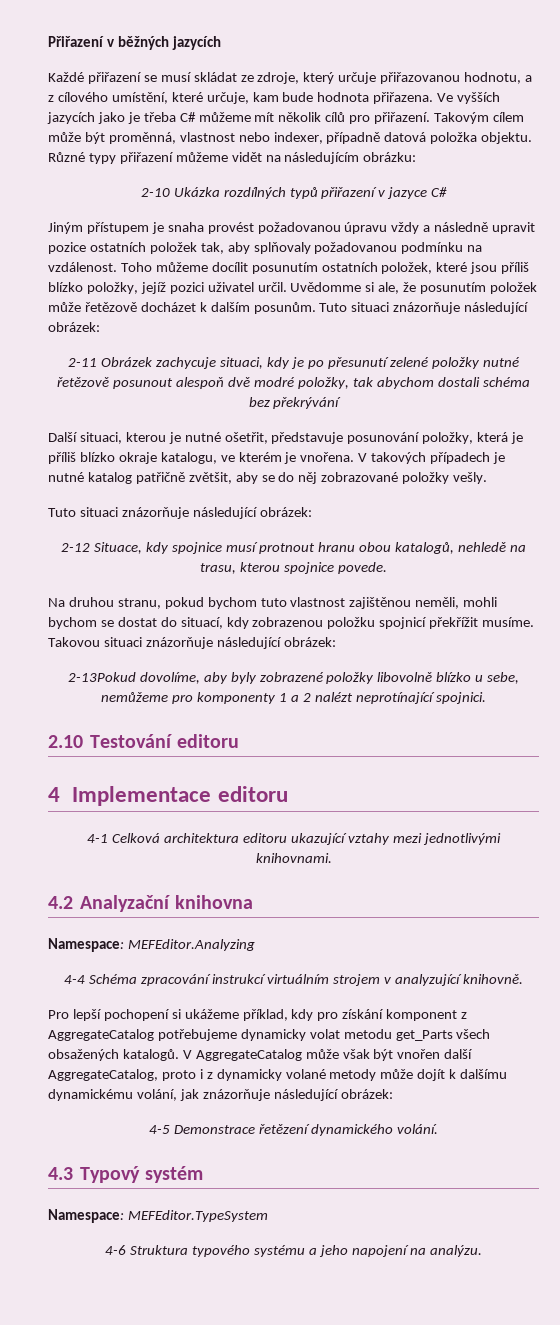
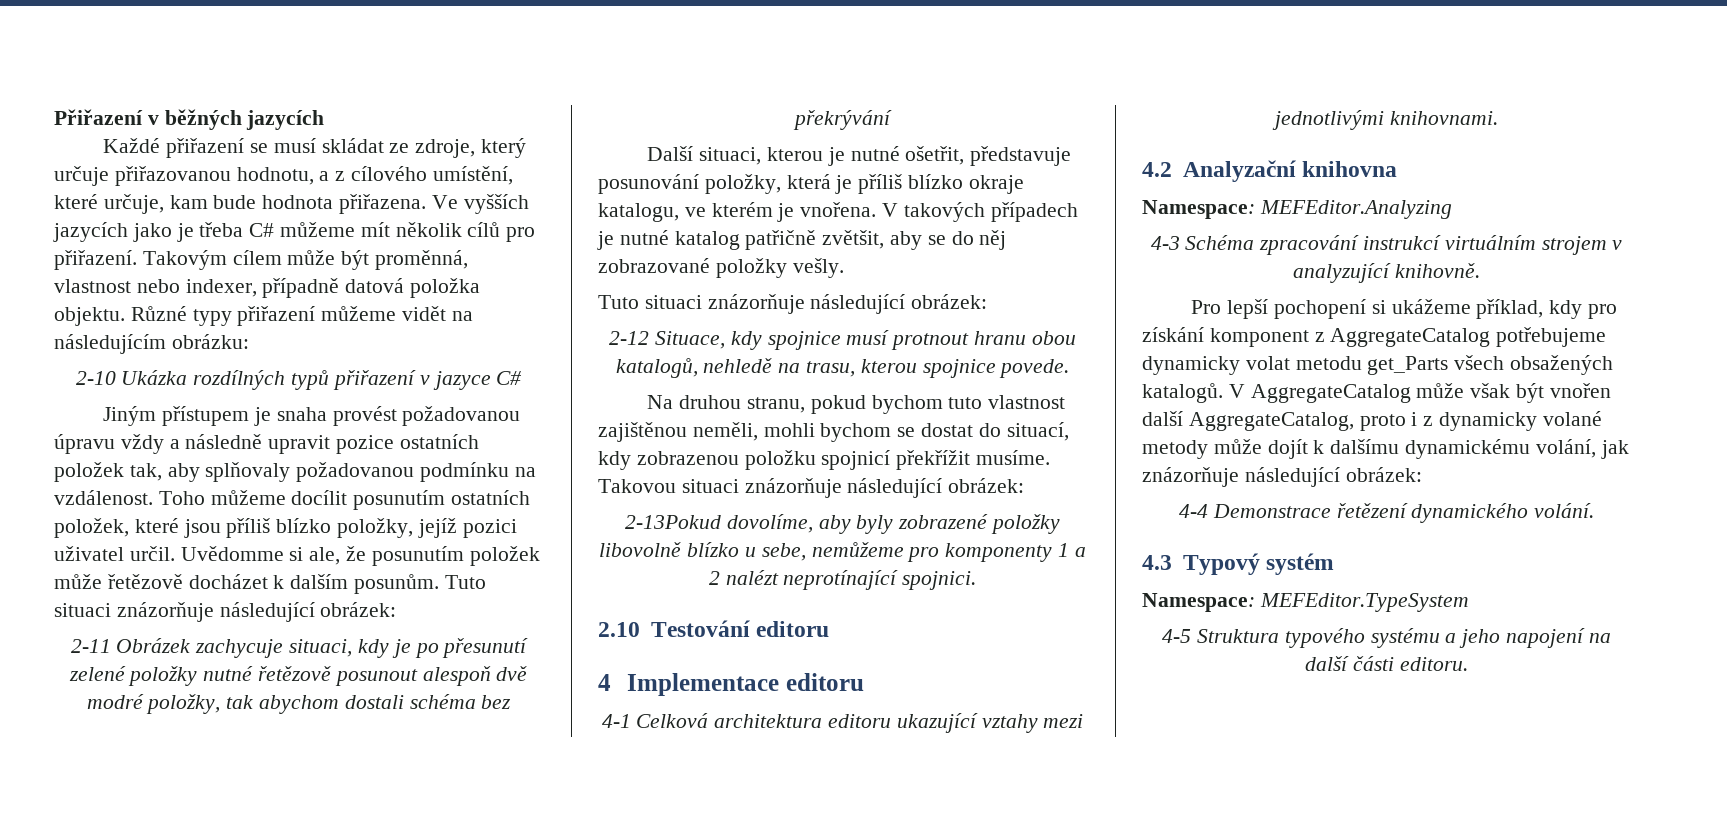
- 4-4 Schéma zpracování instrukcí virtuálním strojem v analyzující knihovně.
+ 4-3 Schéma zpracování instrukcí virtuálním strojem v analyzující knihovně.
- 4-5 Demonstrace řetězení dynamického volání.
+ 4-4 Demonstrace řetězení dynamického volání.
- 4-6 Struktura typového systému a jeho napojení na analýzu.
+ 4-5 Struktura typového systému a jeho napojení na další části editoru.

